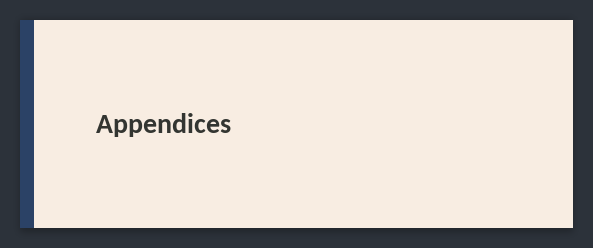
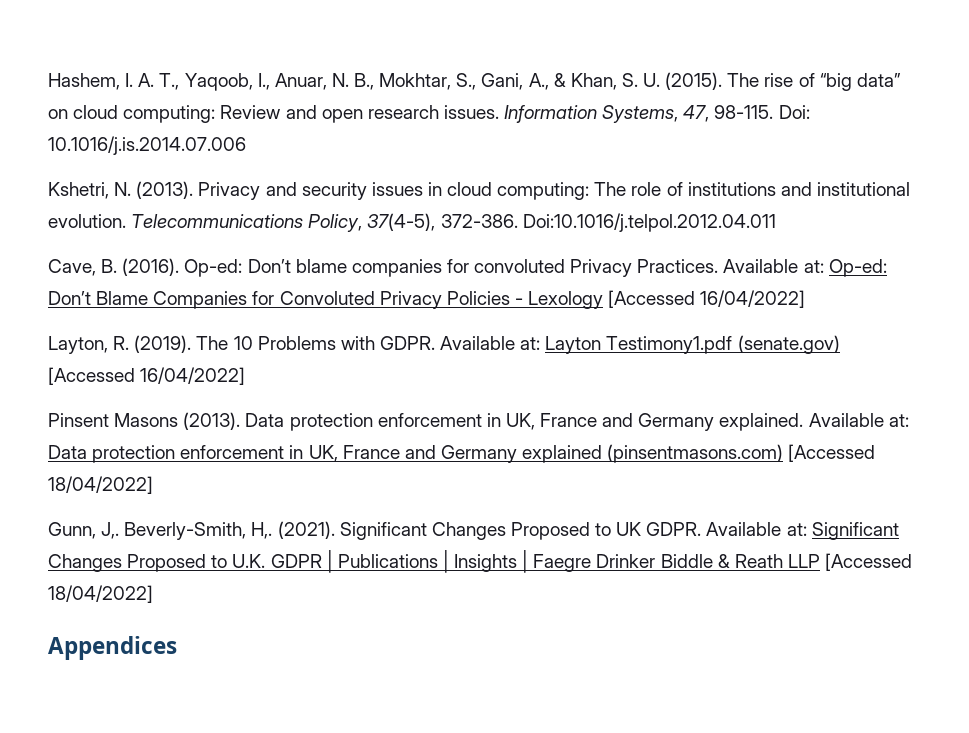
+ Hashem, I. A. T., Yaqoob, I., Anuar, N. B., Mokhtar, S., Gani, A., & Khan, S. U. (2015). The rise of “big data” on cloud computing: Review and open research issues. Information Systems, 47, 98-115. Doi: 10.1016/j.is.2014.07.006
+ Kshetri, N. (2013). Privacy and security issues in cloud computing: The role of institutions and institutional evolution. Telecommunications Policy, 37(4-5), 372-386. Doi:10.1016/j.telpol.2012.04.011
+ Cave, B. (2016). Op-ed: Don’t blame companies for convoluted Privacy Practices. Available at: Op-ed: Don’t Blame Companies for Convoluted Privacy Policies - Lexology [Accessed 16/04/2022]
+ Layton, R. (2019). The 10 Problems with GDPR. Available at: Layton Testimony1.pdf (senate.gov) [Accessed 16/04/2022]
+ Pinsent Masons (2013). Data protection enforcement in UK, France and Germany explained. Available at: Data protection enforcement in UK, France and Germany explained (pinsentmasons.com) [Accessed 18/04/2022]
+ Gunn, J,. Beverly-Smith, H,. (2021). Significant Changes Proposed to UK GDPR. Available at: Significant Changes Proposed to U.K. GDPR | Publications | Insights | Faegre Drinker Biddle & Reath LLP [Accessed 18/04/2022]

